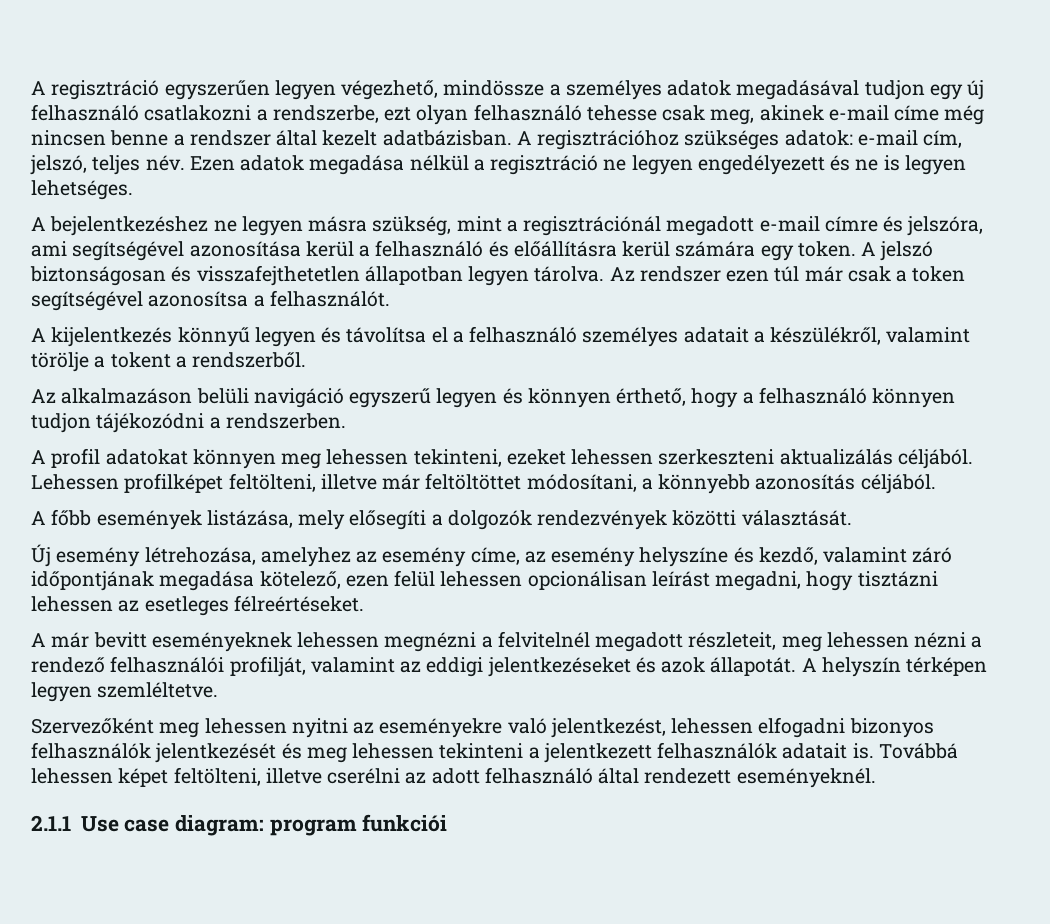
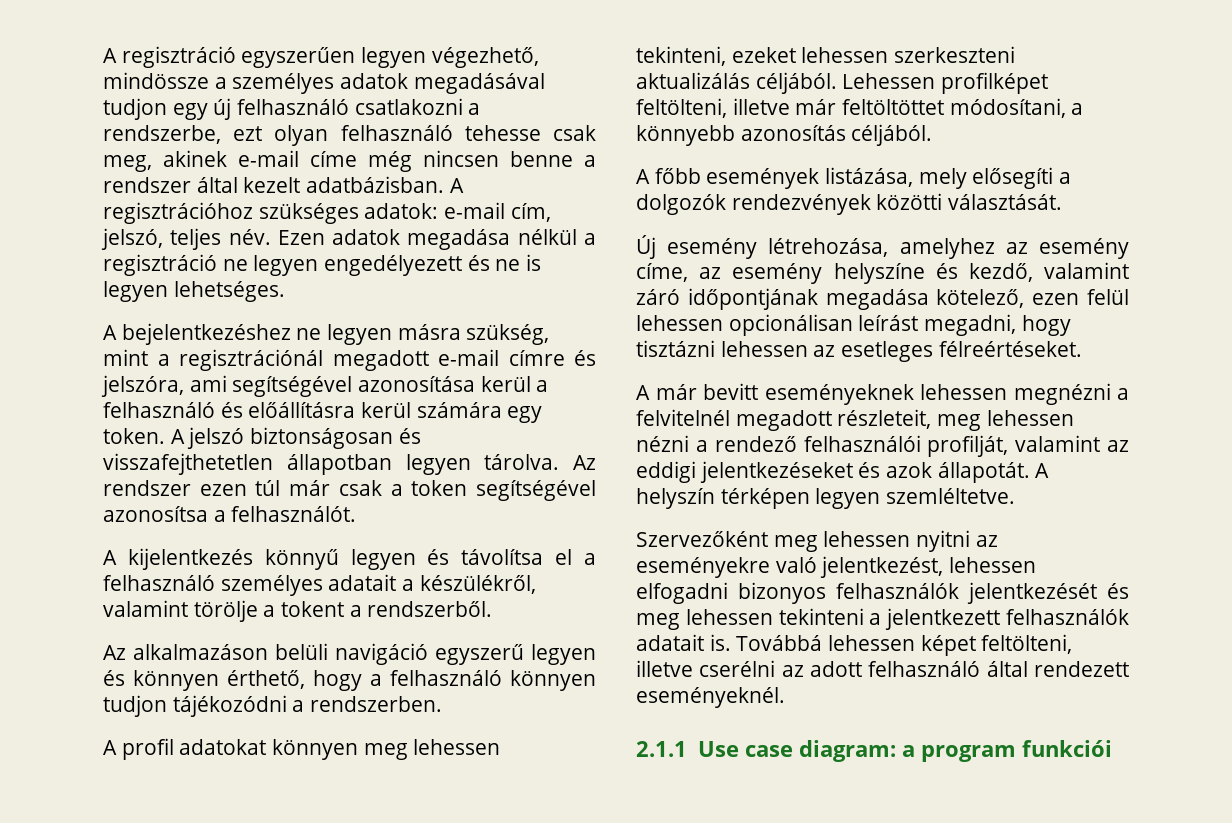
- 2.1.1 Use case diagram: program funkciói
+ 2.1.1 Use case diagram: a program funkciói

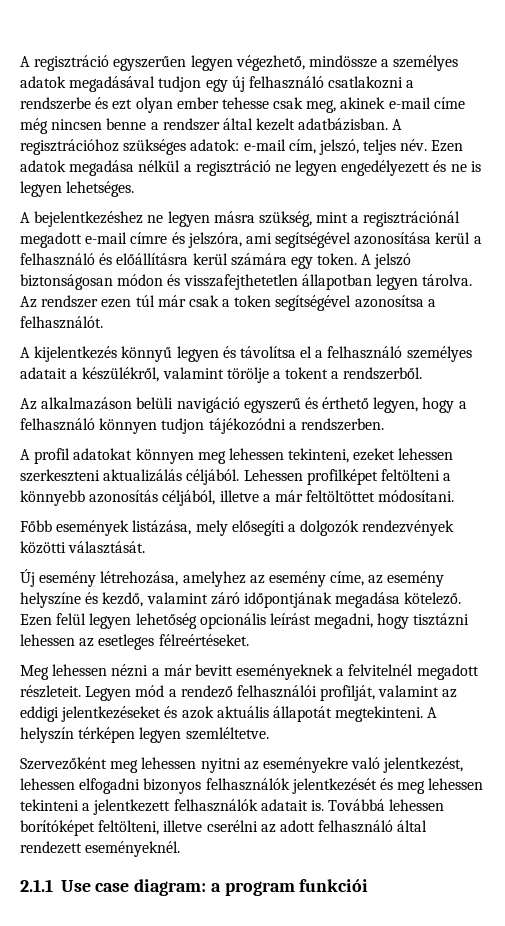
- A regisztráció egyszerűen legyen végezhető, mindössze a személyes adatok megadásával tudjon egy új felhasználó csatlakozni a rendszerbe, ezt olyan felhasználó tehesse csak meg, akinek e-mail címe még nincsen benne a rendszer által kezelt adatbázisban.
+ A regisztráció egyszerűen legyen végezhető, mindössze a személyes adatok megadásával tudjon egy új felhasználó csatlakozni a rendszerbe és ezt olyan ember tehesse csak meg, akinek e-mail címe még nincsen benne a rendszer által kezelt adatbázisban.
- A jelszó biztonságosan és visszafejthetetlen állapotban legyen tárolva.
+ A jelszó biztonságosan módon és visszafejthetetlen állapotban legyen tárolva.
- Az alkalmazáson belüli navigáció egyszerű legyen és könnyen érthető, hogy a felhasználó könnyen tudjon tájékozódni a rendszerben.
+ Az alkalmazáson belüli navigáció egyszerű és érthető legyen, hogy a felhasználó könnyen tudjon tájékozódni a rendszerben.
- Lehessen profilképet feltölteni, illetve már feltöltöttet módosítani, a könnyebb azonosítás céljából.
- A főbb események listázása, mely elősegíti a dolgozók rendezvények közötti választását.
+ Lehessen profilképet feltölteni a könnyebb azonosítás céljából, illetve a már feltöltöttet módosítani.
+ Főbb események listázása, mely elősegíti a dolgozók rendezvények közötti választását.
- Új esemény létrehozása, amelyhez az esemény címe, az esemény helyszíne és kezdő, valamint záró időpontjának megadása kötelező, ezen felül lehessen opcionálisan leírást megadni, hogy tisztázni lehessen az esetleges félreértéseket.
+ Új esemény létrehozása, amelyhez az esemény címe, az esemény helyszíne és kezdő, valamint záró időpontjának megadása kötelező. Ezen felül legyen lehetőség opcionális leírást megadni, hogy tisztázni lehessen az esetleges félreértéseket.
- A már bevitt eseményeknek lehessen megnézni a felvitelnél megadott részleteit, meg lehessen nézni a rendező felhasználói profilját, valamint az eddigi jelentkezéseket és azok állapotát.
+ Meg lehessen nézni a már bevitt eseményeknek a felvitelnél megadott részleteit. Legyen mód a rendező felhasználói profilját, valamint az eddigi jelentkezéseket és azok aktuális állapotát megtekinteni.
- Továbbá lehessen képet feltölteni, illetve cserélni az adott felhasználó által rendezett eseményeknél.
+ Továbbá lehessen borítóképet feltölteni, illetve cserélni az adott felhasználó által rendezett eseményeknél.

